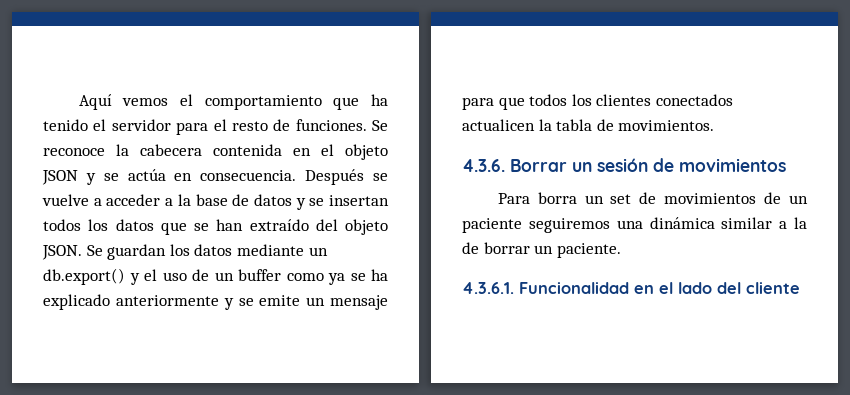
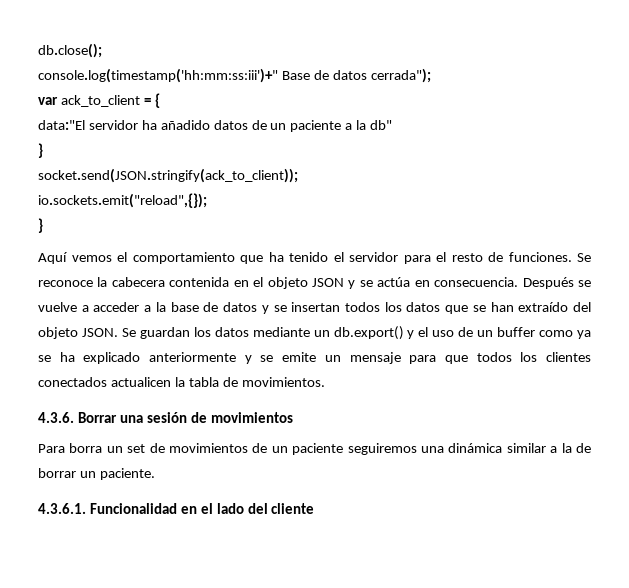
+ db.close();
+ console.log(timestamp('hh:mm:ss:iii')+" Base de datos cerrada");
+ var ack_to_client = {
+ data:"El servidor ha añadido datos de un paciente a la db"
+ }
+ socket.send(JSON.stringify(ack_to_client));
+ io.sockets.emit("reload",{});
+ }
- 4.3.6. Borrar un sesión de movimientos
+ 4.3.6. Borrar una sesión de movimientos

